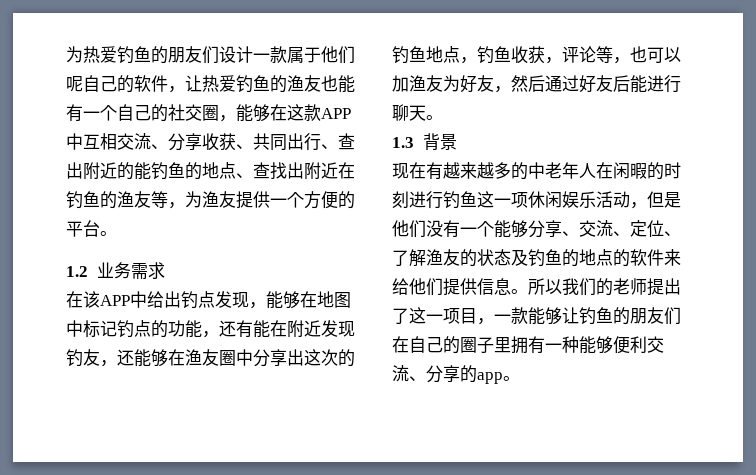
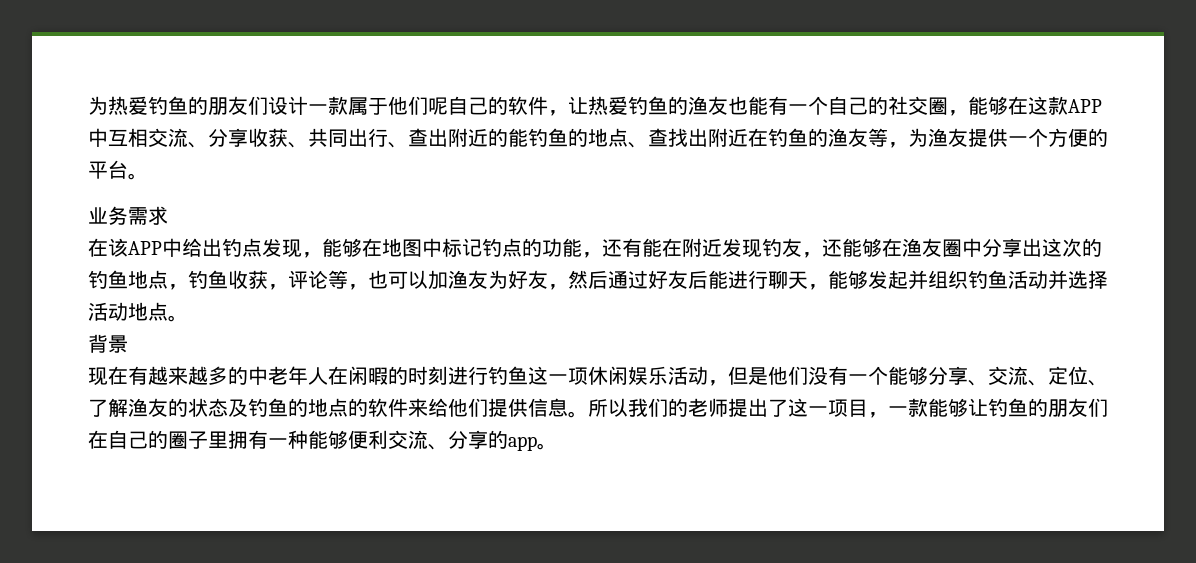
- 1.2业务需求
+ 业务需求
- 在该APP中给出钓点发现，能够在地图中标记钓点的功能，还有能在附近发现钓友，还能够在渔友圈中分享出这次的钓鱼地点，钓鱼收获，评论等，也可以加渔友为好友，然后通过好友后能进行聊天。
- 1.3背景
+ 在该APP中给出钓点发现，能够在地图中标记钓点的功能，还有能在附近发现钓友，还能够在渔友圈中分享出这次的钓鱼地点，钓鱼收获，评论等，也可以加渔友为好友，然后通过好友后能进行聊天，能够发起并组织钓鱼活动并选择活动地点。
+ 背景

